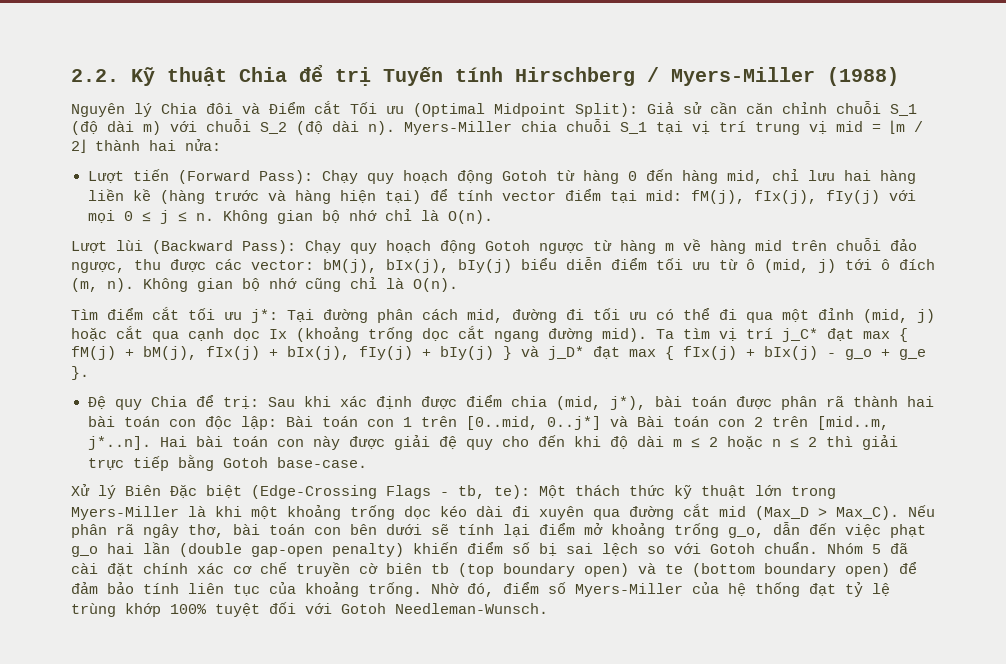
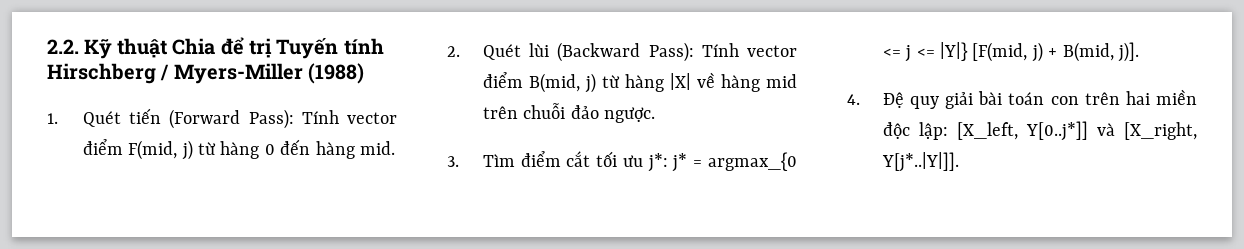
- Nguyên lý Chia đôi và Điểm cắt Tối ưu (Optimal Midpoint Split): Giả sử cần căn chỉnh chuỗi S_1 (độ dài m) với chuỗi S_2 (độ dài n). Myers-Miller chia chuỗi S_1 tại vị trí trung vị mid = ⌊m / 2⌋ thành hai nửa:
- Lượt tiến (Forward Pass): Chạy quy hoạch động Gotoh từ hàng 0 đến hàng mid, chỉ lưu hai hàng liền kề (hàng trước và hàng hiện tại) để tính vector điểm tại mid: fM(j), fIx(j), fIy(j) với mọi 0 ≤ j ≤ n. Không gian bộ nhớ chỉ là O(n).
- Lượt lùi (Backward Pass): Chạy quy hoạch động Gotoh ngược từ hàng m về hàng mid trên chuỗi đảo ngược, thu được các vector: bM(j), bIx(j), bIy(j) biểu diễn điểm tối ưu từ ô (mid, j) tới ô đích (m, n). Không gian bộ nhớ cũng chỉ là O(n).
- Tìm điểm cắt tối ưu j*: Tại đường phân cách mid, đường đi tối ưu có thể đi qua một đỉnh (mid, j) hoặc cắt qua cạnh dọc Ix (khoảng trống dọc cắt ngang đường mid). Ta tìm vị trí j_C* đạt max { fM(j) + bM(j), fIx(j) + bIx(j), fIy(j) + bIy(j) } và j_D* đạt max { fIx(j) + bIx(j) - g_o + g_e }.
- Đệ quy Chia để trị: Sau khi xác định được điểm chia (mid, j*), bài toán được phân rã thành hai bài toán con độc lập: Bài toán con 1 trên [0..mid, 0..j*] và Bài toán con 2 trên [mid..m, j*..n]. Hai bài toán con này được giải đệ quy cho đến khi độ dài m ≤ 2 hoặc n ≤ 2 thì giải trực tiếp bằng Gotoh base-case.
- Xử lý Biên Đặc biệt (Edge-Crossing Flags - tb, te): Một thách thức kỹ thuật lớn trong Myers-Miller là khi một khoảng trống dọc kéo dài đi xuyên qua đường cắt mid (Max_D > Max_C). Nếu phân rã ngây thơ, bài toán con bên dưới sẽ tính lại điểm mở khoảng trống g_o, dẫn đến việc phạt g_o hai lần (double gap-open penalty) khiến điểm số bị sai lệch so với Gotoh chuẩn. Nhóm 5 đã cài đặt chính xác cơ chế truyền cờ biên tb (top boundary open) và te (bottom boundary open) để đảm bảo tính liên tục của khoảng trống. Nhờ đó, điểm số Myers-Miller của hệ thống đạt tỷ lệ trùng khớp 100% tuyệt đối với Gotoh Needleman-Wunsch.
+ 1. Quét tiến (Forward Pass): Tính vector điểm F(mid, j) từ hàng 0 đến hàng mid.
+ 2. Quét lùi (Backward Pass): Tính vector điểm B(mid, j) từ hàng |X| về hàng mid trên chuỗi đảo ngược.
+ 3. Tìm điểm cắt tối ưu j*: j* = argmax_{0 <= j <= |Y|} [F(mid, j) + B(mid, j)].
+ 4. Đệ quy giải bài toán con trên hai miền độc lập: [X_left, Y[0..j*]] và [X_right, Y[j*..|Y|]].

